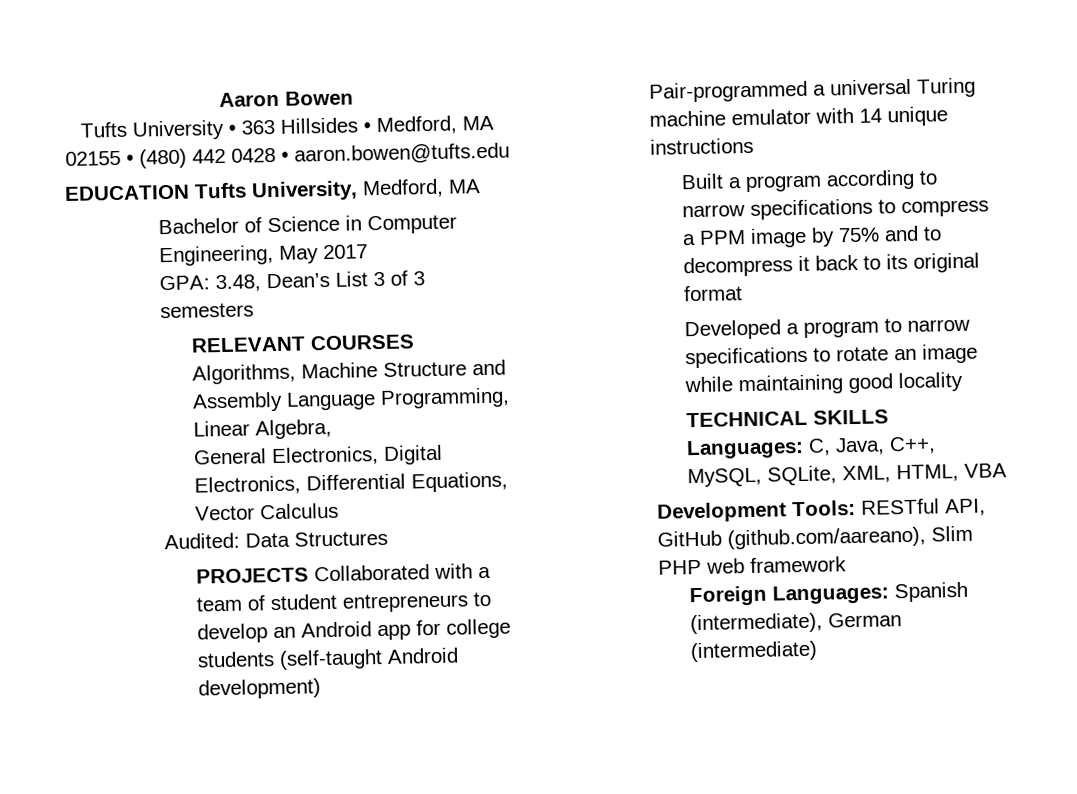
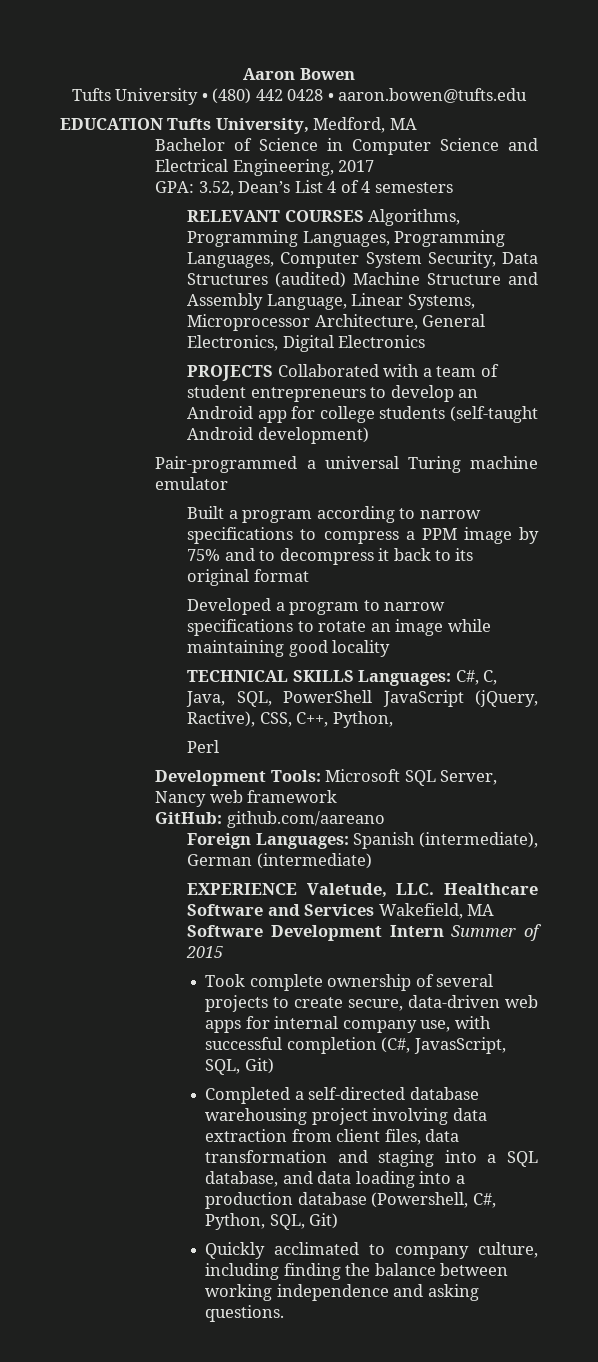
- Tufts University • 363 Hillsides • Medford, MA 02155 • (480) 442 0428 • aaron.bowen@tufts.edu
+ Tufts University • (480) 442 0428 • aaron.bowen@tufts.edu
- Bachelor of Science in Computer Engineering, May 2017
+ Bachelor of Science in Computer Science and Electrical Engineering, 2017
- GPA: 3.48, Dean’s List 3 of 3 semesters
+ GPA: 3.52, Dean’s List 4 of 4 semesters
- RELEVANT COURSES Algorithms, Machine Structure and Assembly Language Programming, Linear Algebra,
- General Electronics, Digital Electronics, Differential Equations, Vector Calculus
- Audited: Data Structures
+ RELEVANT COURSES Algorithms, Programming Languages, Programming Languages, Computer System Security, Data Structures (audited) Machine Structure and Assembly Language, Linear Systems, Microprocessor Architecture, General Electronics, Digital Electronics
- Pair-programmed a universal Turing machine emulator with 14 unique instructions
+ Pair-programmed a universal Turing machine emulator
- TECHNICAL SKILLS Languages: C, Java, C++, MySQL, SQLite, XML, HTML, VBA
- Development Tools: RESTful API, GitHub (github.com/aareano), Slim PHP web framework
+ TECHNICAL SKILLS Languages: C#, C, Java, SQL, PowerShell JavaScript (jQuery, Ractive), CSS, C++, Python,
+ Perl
+ Development Tools: Microsoft SQL Server, Nancy web framework
+ GitHub: github.com/aareano
+ EXPERIENCE Valetude, LLC. Healthcare Software and Services Wakefield, MA Software Development Intern Summer of 2015
+ Took complete ownership of several projects to create secure, data-driven web apps for internal company use, with successful completion (C#, JavasScript, SQL, Git)
+ Completed a self-directed database warehousing project involving data extraction from client files, data transformation and staging into a SQL database, and data loading into a production database (Powershell, C#, Python, SQL, Git)
+ Quickly acclimated to company culture, including finding the balance between working independence and asking questions.

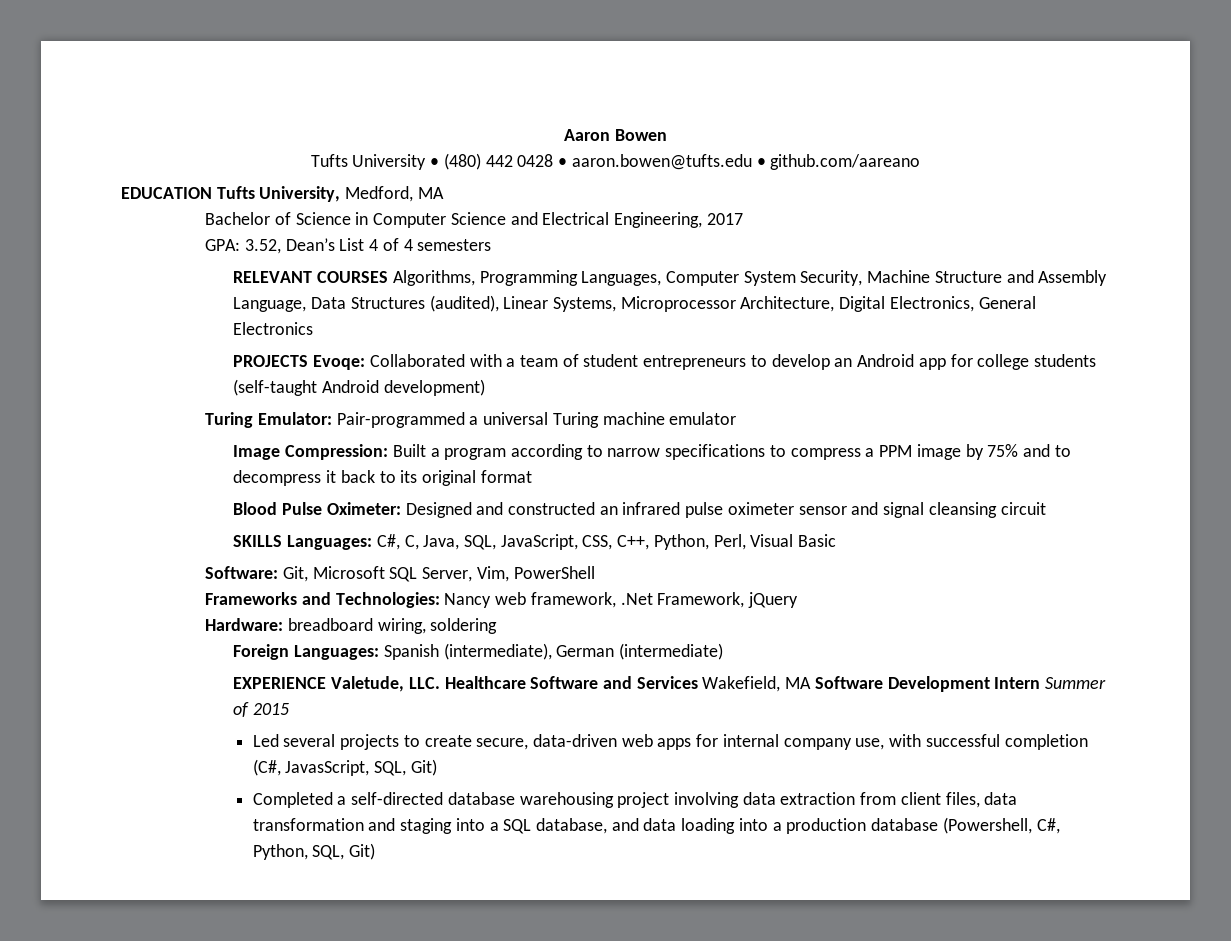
- Tufts University • (480) 442 0428 • aaron.bowen@tufts.edu
+ Tufts University • (480) 442 0428 • aaron.bowen@tufts.edu • github.com/aareano
- RELEVANT COURSES Algorithms, Programming Languages, Programming Languages, Computer System Security, Data Structures (audited) Machine Structure and Assembly Language, Linear Systems, Microprocessor Architecture, General Electronics, Digital Electronics
+ RELEVANT COURSES Algorithms, Programming Languages, Computer System Security, Machine Structure and Assembly Language, Data Structures (audited), Linear Systems, Microprocessor Architecture, Digital Electronics, General Electronics
- PROJECTS Collaborated with a team of student entrepreneurs to develop an Android app for college students (self-taught Android development)
+ PROJECTS Evoqe: Collaborated with a team of student entrepreneurs to develop an Android app for college students (self-taught Android development)
- Pair-programmed a universal Turing machine emulator
+ Turing Emulator: Pair-programmed a universal Turing machine emulator
- Built a program according to narrow specifications to compress a PPM image by 75% and to decompress it back to its original format
+ Image Compression: Built a program according to narrow specifications to compress a PPM image by 75% and to decompress it back to its original format
- Developed a program to narrow specifications to rotate an image while maintaining good locality
- TECHNICAL SKILLS Languages: C#, C, Java, SQL, PowerShell JavaScript (jQuery, Ractive), CSS, C++, Python,
- Perl
- Development Tools: Microsoft SQL Server, Nancy web framework
- GitHub: github.com/aareano
+ Blood Pulse Oximeter: Designed and constructed an infrared pulse oximeter sensor and signal cleansing circuit
+ SKILLS Languages: C#, C, Java, SQL, JavaScript, CSS, C++, Python, Perl, Visual Basic
+ Software: Git, Microsoft SQL Server, Vim, PowerShell
+ Frameworks and Technologies: Nancy web framework, .Net Framework, jQuery
+ Hardware: breadboard wiring, soldering
- Took complete ownership of several projects to create secure, data-driven web apps for internal company use, with successful completion (C#, JavasScript, SQL, Git)
+ Led several projects to create secure, data-driven web apps for internal company use, with successful completion (C#, JavasScript, SQL, Git)
- Quickly acclimated to company culture, including finding the balance between working independence and asking questions.

